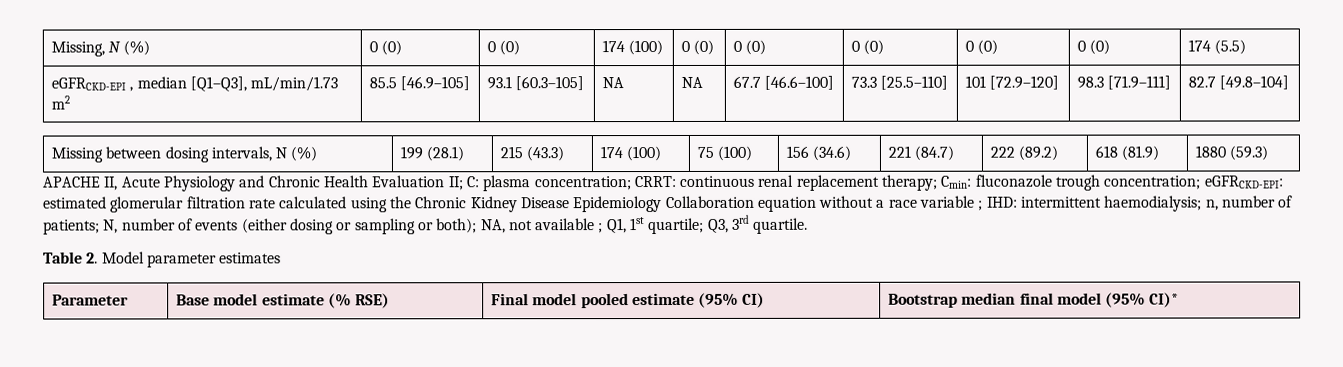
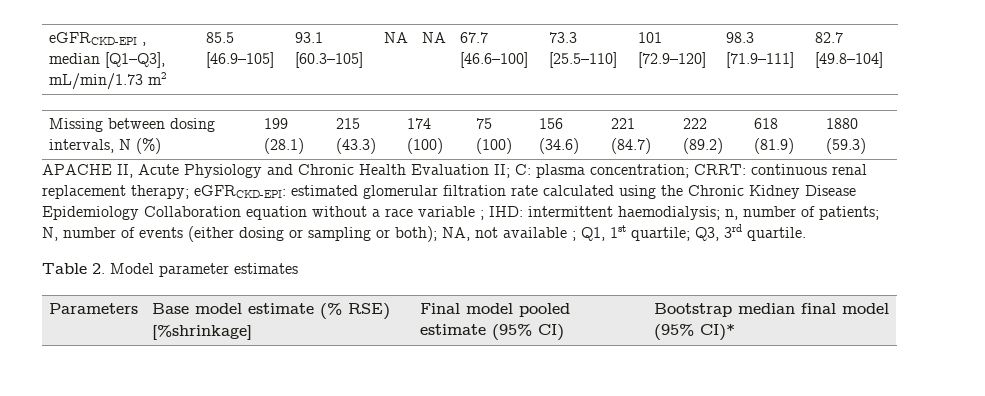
- Missing, N (%) | 0 (0) | 0 (0) | 174 (100) | 0 (0) | 0 (0) | 0 (0) | 0 (0) | 0 (0) | 174 (5.5)
- Cmin: fluconazole trough concentration;
- Parameter | Base model estimate (% RSE) | Final model pooled estimate (95% CI) | Bootstrap median final model (95% CI)*
+ Parameters | Base model estimate (% RSE) [%shrinkage] | Final model pooled estimate (95% CI) | Bootstrap median final model (95% CI)*

